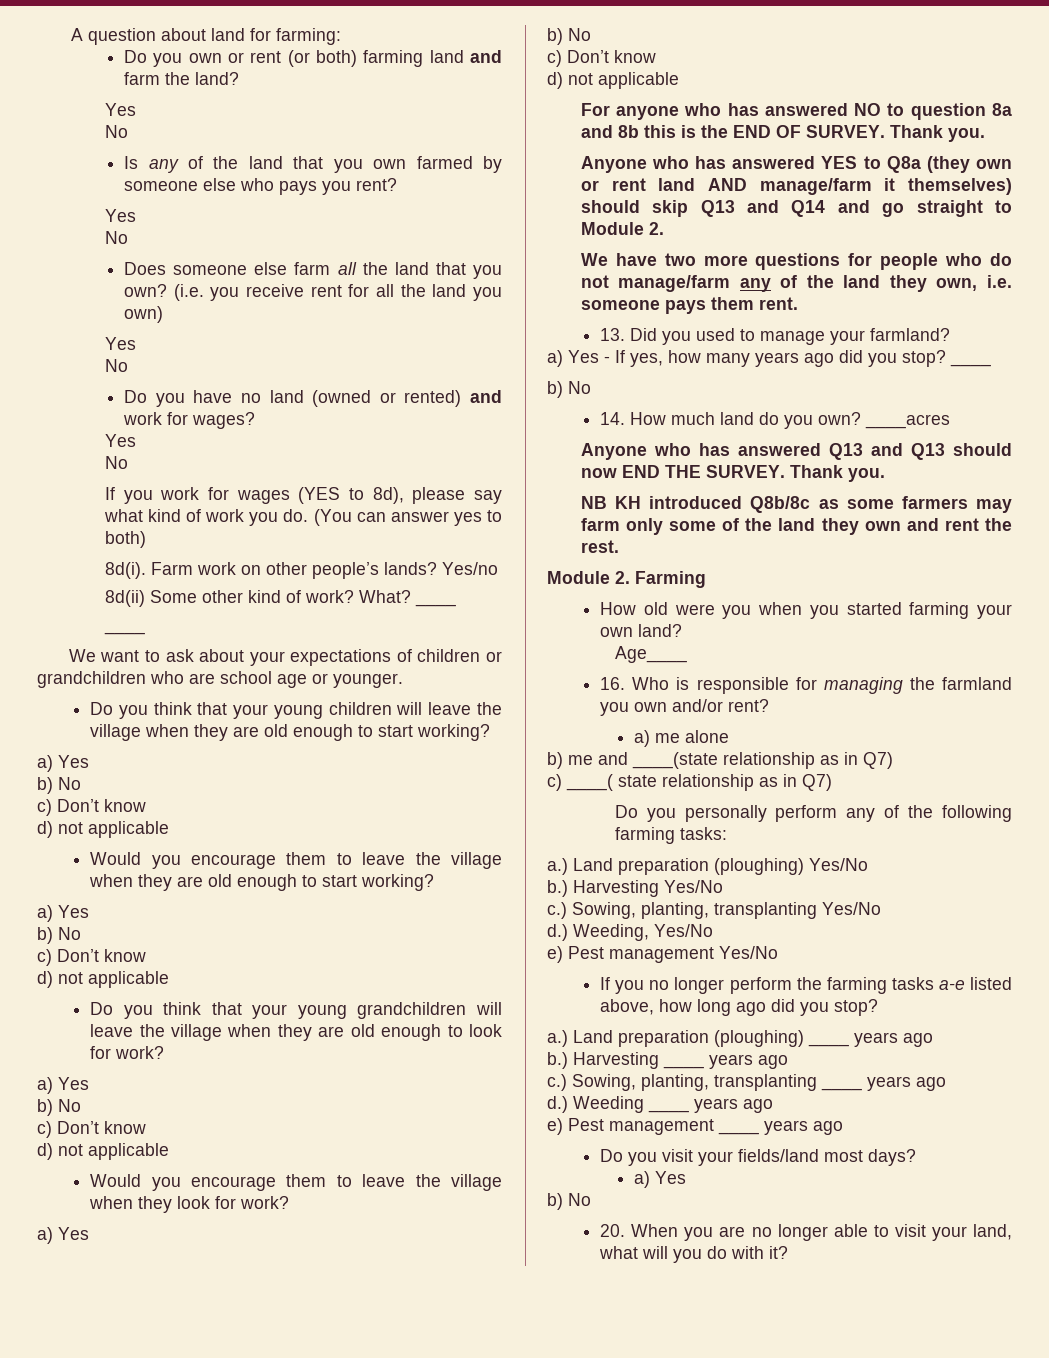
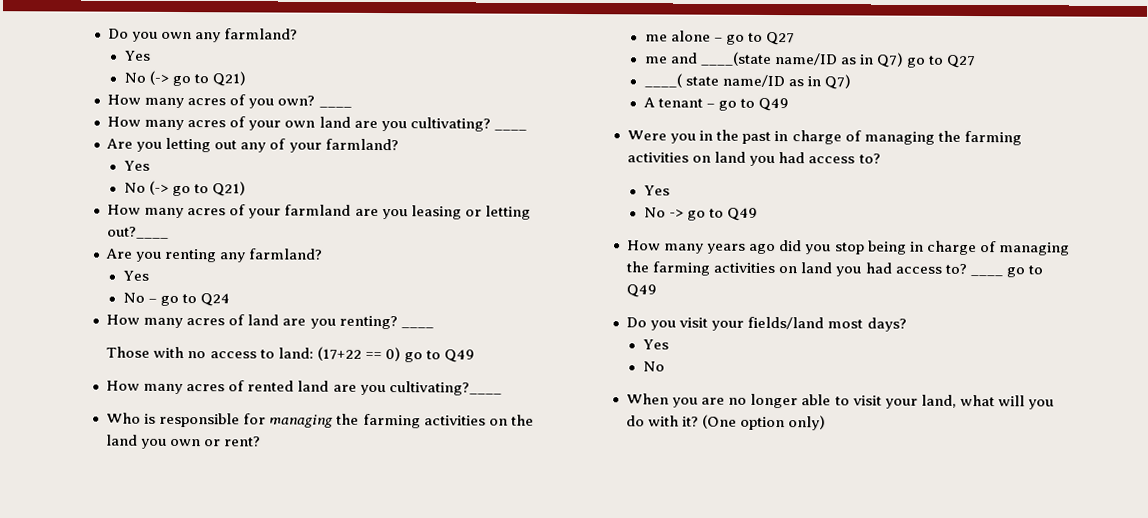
- A question about land for farming:
- Do you own or rent (or both) farming land and farm the land?
+ Do you own any farmland?
  Yes
- No
- Is any of the land that you own farmed by someone else who pays you rent?
+ No (-> go to Q21)
+ How many acres of you own? ____
+ How many acres of your own land are you cultivating? ____
+ Are you letting out any of your farmland?
  Yes
- No
- Does someone else farm all the land that you own? (i.e. you receive rent for all the land you own)
+ No (-> go to Q21)
+ How many acres of your farmland are you leasing or letting out?____
+ Are you renting any farmland?
  Yes
- No
- Do you have no land (owned or rented) and work for wages?
+ No – go to Q24
+ How many acres of land are you renting? ____
+ Those with no access to land: (17+22 == 0) go to Q49
+ How many acres of rented land are you cultivating?____
+ Who is responsible for managing the farming activities on the land you own or rent?
+ me alone – go to Q27
+ me and ____(state name/ID as in Q7) go to Q27
+ ____( state name/ID as in Q7)
+ A tenant – go to Q49
+ Were you in the past in charge of managing the farming activities on land you had access to?
  Yes
- No
- If you work for wages (YES to 8d), please say what kind of work you do. (You can answer yes to both)
- 8d(i). Farm work on other people’s lands? Yes/no
- 8d(ii) Some other kind of work? What? ____
- ____
- We want to ask about your expectations of children or grandchildren who are school age or younger.
- Do you think that your young children will leave the village when they are old enough to start working?
- a) Yes
- b) No
- c) Don’t know
- d) not applicable
- Would you encourage them to leave the village when they are old enough to start working?
- a) Yes
- b) No
- c) Don’t know
- d) not applicable
- Do you think that your young grandchildren will leave the village when they are old enough to look for work?
- a) Yes
- b) No
- c) Don’t know
- d) not applicable
- Would you encourage them to leave the village when they look for work?
- a) Yes
- b) No
- c) Don’t know
- d) not applicable
- For anyone who has answered NO to question 8a and 8b this is the END OF SURVEY. Thank you.
- Anyone who has answered YES to Q8a (they own or rent land AND manage/farm it themselves) should skip Q13 and Q14 and go straight to Module 2.
- We have two more questions for people who do not manage/farm any of the land they own, i.e. someone pays them rent.
- 13. Did you used to manage your farmland?
- a) Yes - If yes, how many years ago did you stop? ____
- b) No
- 14. How much land do you own? ____acres
- Anyone who has answered Q13 and Q13 should now END THE SURVEY. Thank you.
- NB KH introduced Q8b/8c as some farmers may farm only some of the land they own and rent the rest.
- Module 2. Farming
- How old were you when you started farming your own land?
- Age____
- 16. Who is responsible for managing the farmland you own and/or rent?
- a) me alone
- b) me and ____(state relationship as in Q7)
- c) ____( state relationship as in Q7)
- Do you personally perform any of the following farming tasks:
- a.) Land preparation (ploughing) Yes/No
- b.) Harvesting Yes/No
- c.) Sowing, planting, transplanting Yes/No
- d.) Weeding, Yes/No
- e) Pest management Yes/No
- If you no longer perform the farming tasks a-e listed above, how long ago did you stop?
- a.) Land preparation (ploughing) ____ years ago
- b.) Harvesting ____ years ago
- c.) Sowing, planting, transplanting ____ years ago
- d.) Weeding ____ years ago
- e) Pest management ____ years ago
+ No -> go to Q49
+ How many years ago did you stop being in charge of managing the farming activities on land you had access to? ____ go to Q49
  Do you visit your fields/land most days?
- a) Yes
- b) No
- 20. When you are no longer able to visit your land, what will you do with it?
+ Yes
+ No
+ When you are no longer able to visit your land, what will you do with it?
+ (One option only)

